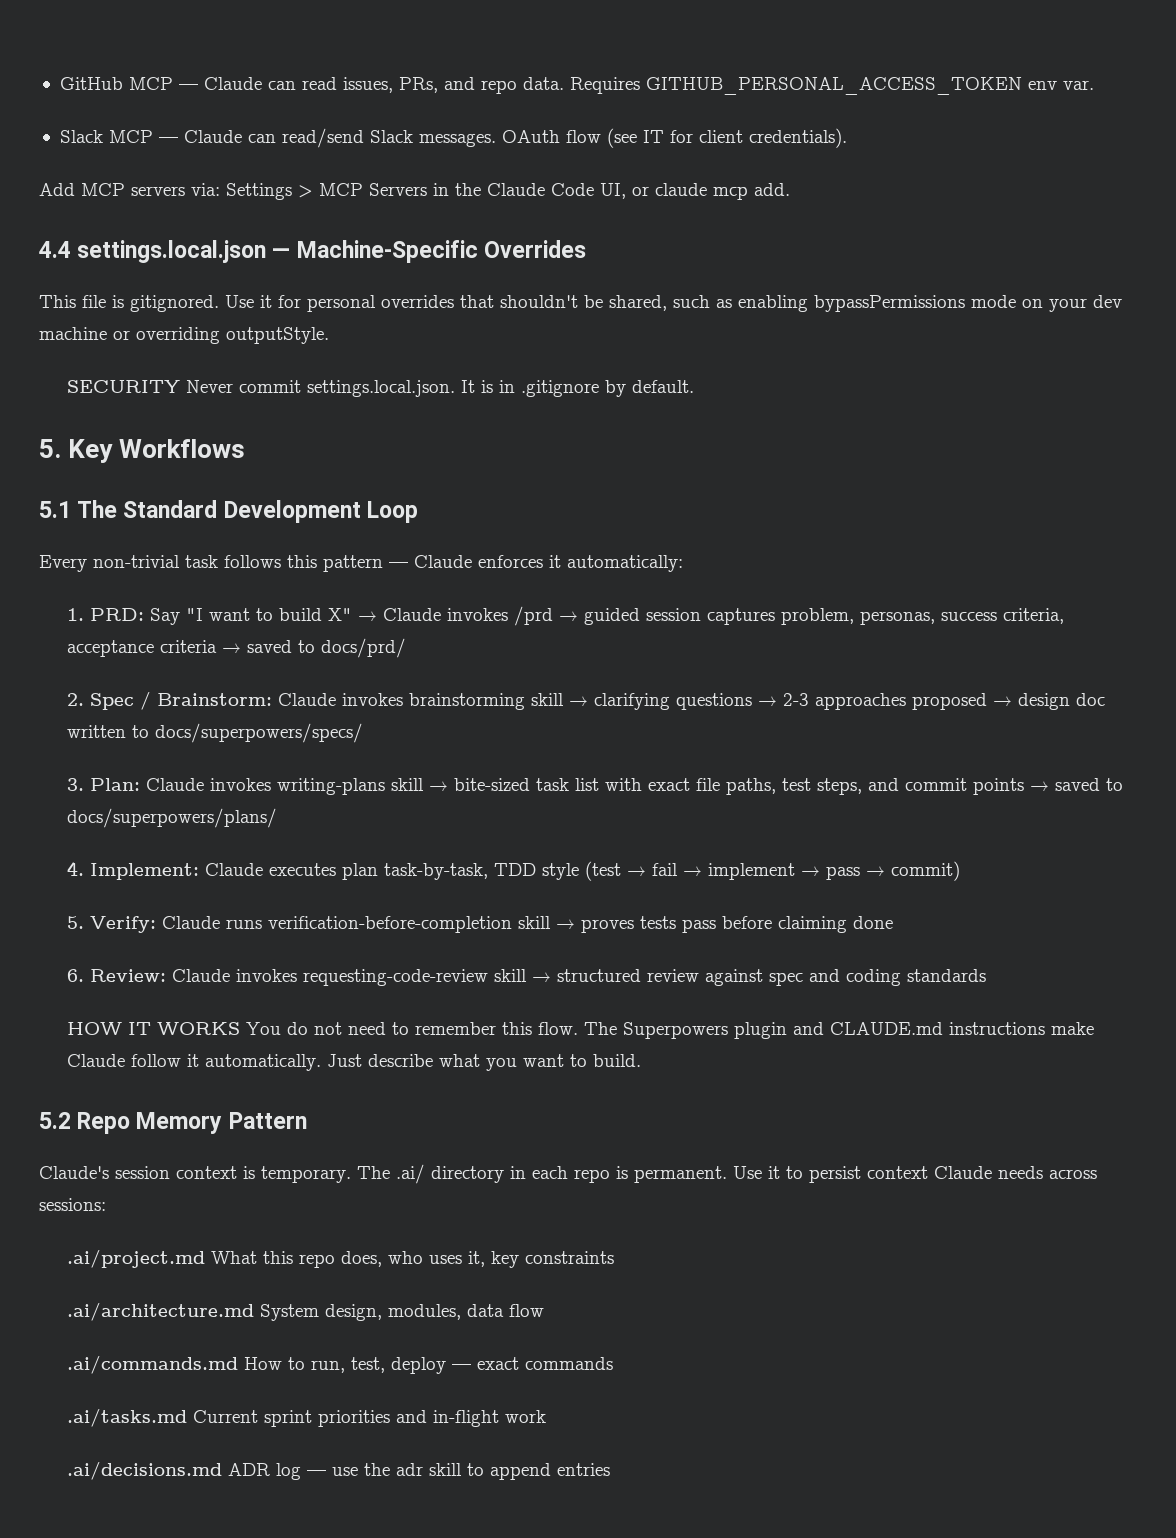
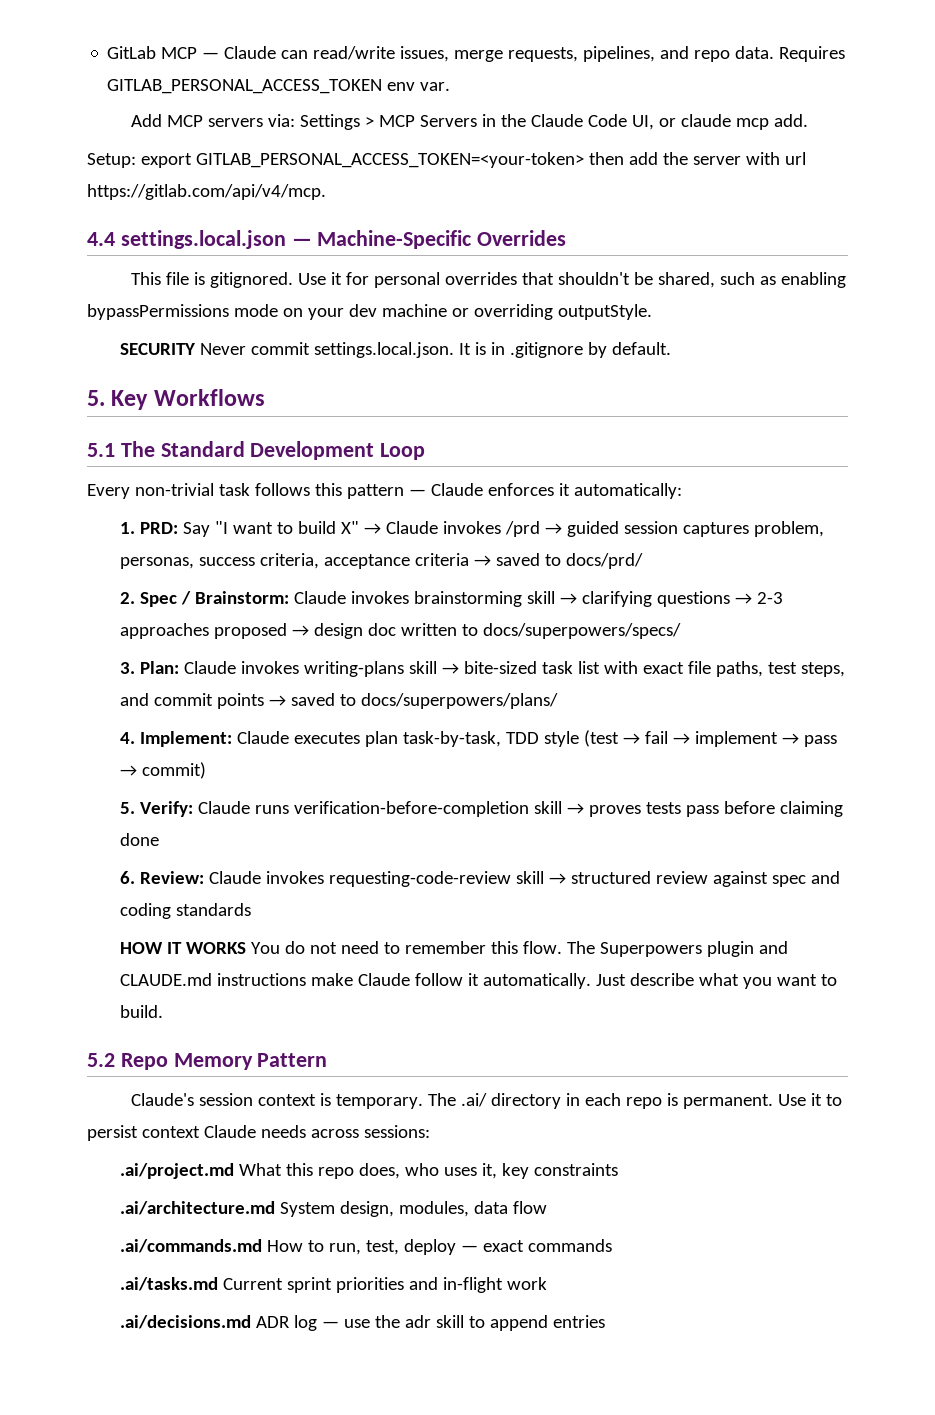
- GitHub MCP — Claude can read issues, PRs, and repo data.
+ GitLab MCP — Claude can read/write issues, merge requests, pipelines, and repo data.
- Requires GITHUB_PERSONAL_ACCESS_TOKEN env var.
+ Requires GITLAB_PERSONAL_ACCESS_TOKEN env var.
- Slack MCP — Claude can read/send Slack messages. OAuth flow (see IT for client credentials).
+ Setup: export GITLAB_PERSONAL_ACCESS_TOKEN=<your-token> then add the server with url https://gitlab.com/api/v4/mcp.

